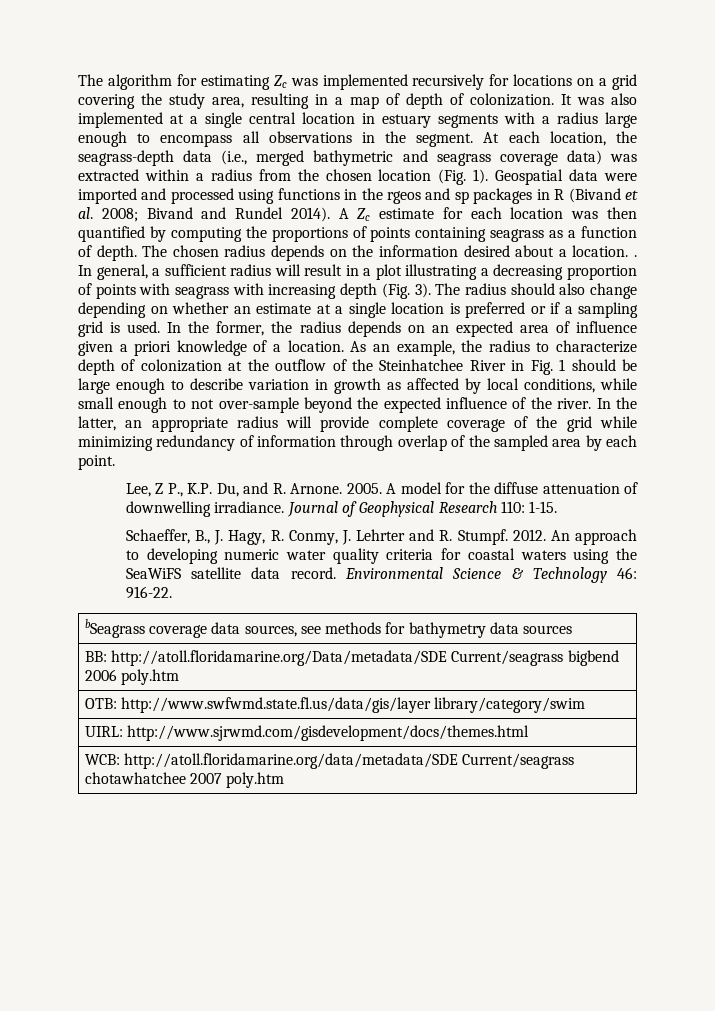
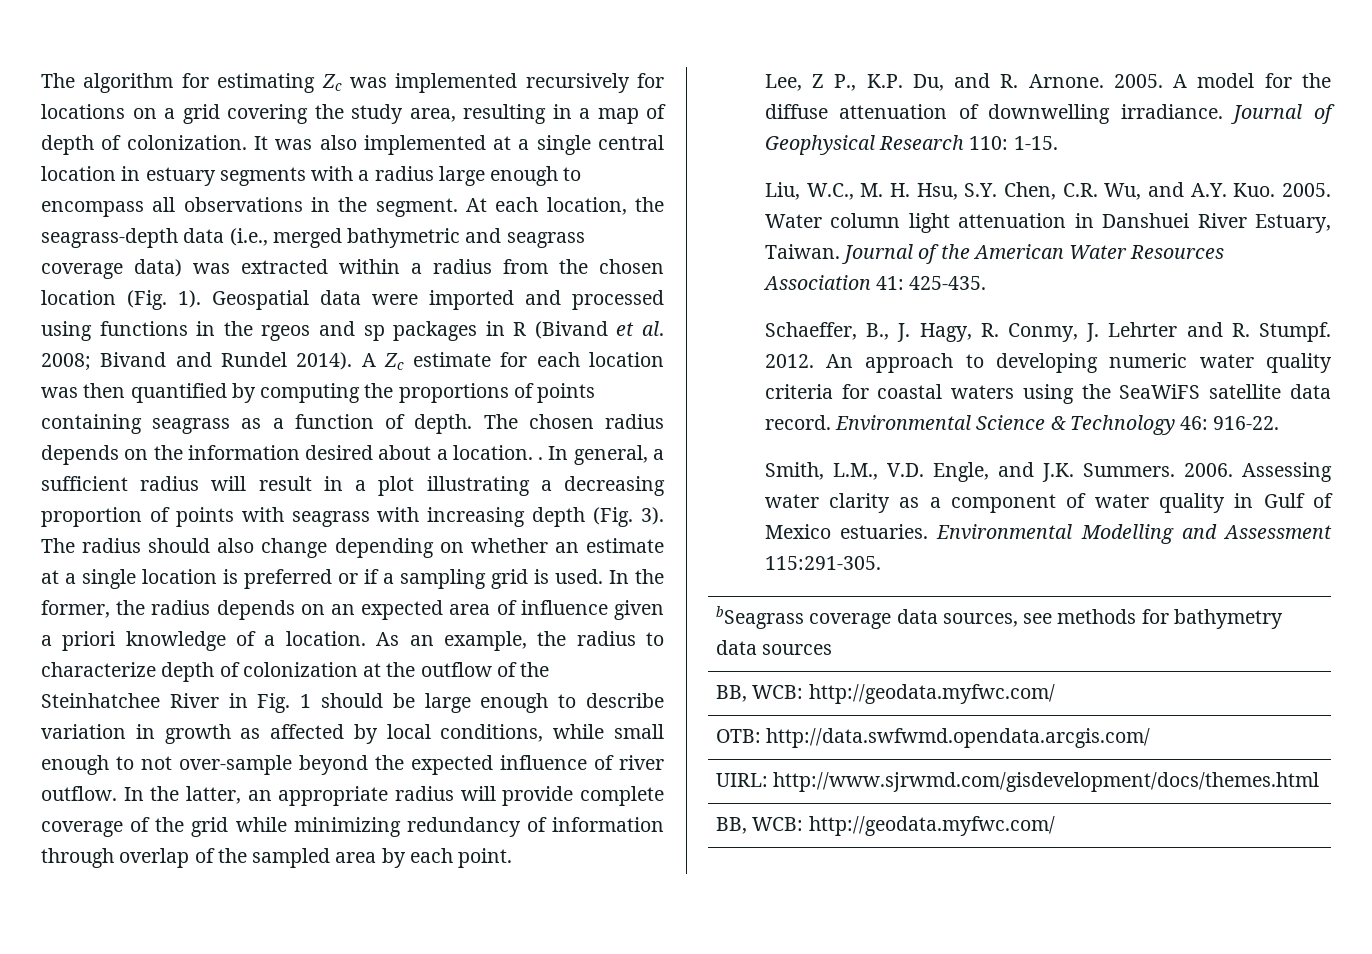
- As an example, the radius to characterize depth of colonization at the outflow of the Steinhatchee River in Fig. 1 should be large enough to describe variation in growth as affected by local conditions, while small enough to not over-sample beyond the expected influence of the river.
+ As an example, the radius to characterize depth of colonization at the outflow of the Steinhatchee River in Fig. 1 should be large enough to describe variation in growth as affected by local conditions, while small enough to not over-sample beyond the expected influence of river outflow.
+ Liu, W.C., M. H. Hsu, S.Y. Chen, C.R. Wu, and A.Y. Kuo. 2005. Water column light attenuation in Danshuei River Estuary, Taiwan. Journal of the American Water Resources Association 41: 425-435.
+ Smith, L.M., V.D. Engle, and J.K. Summers. 2006. Assessing water clarity as a component of water quality in Gulf of Mexico estuaries. Environmental Modelling and Assessment 115:291-305.
  bSeagrass coverage data sources, see methods for bathymetry data sources
- BB: http://atoll.floridamarine.org/Data/metadata/SDE Current/seagrass bigbend 2006 poly.htm
+ BB, WCB: http://geodata.myfwc.com/
- OTB: http://www.swfwmd.state.fl.us/data/gis/layer library/category/swim
+ OTB: http://data.swfwmd.opendata.arcgis.com/
  UIRL: http://www.sjrwmd.com/gisdevelopment/docs/themes.html
- WCB: http://atoll.floridamarine.org/data/metadata/SDE Current/seagrass chotawhatchee 2007 poly.htm
+ BB, WCB: http://geodata.myfwc.com/

